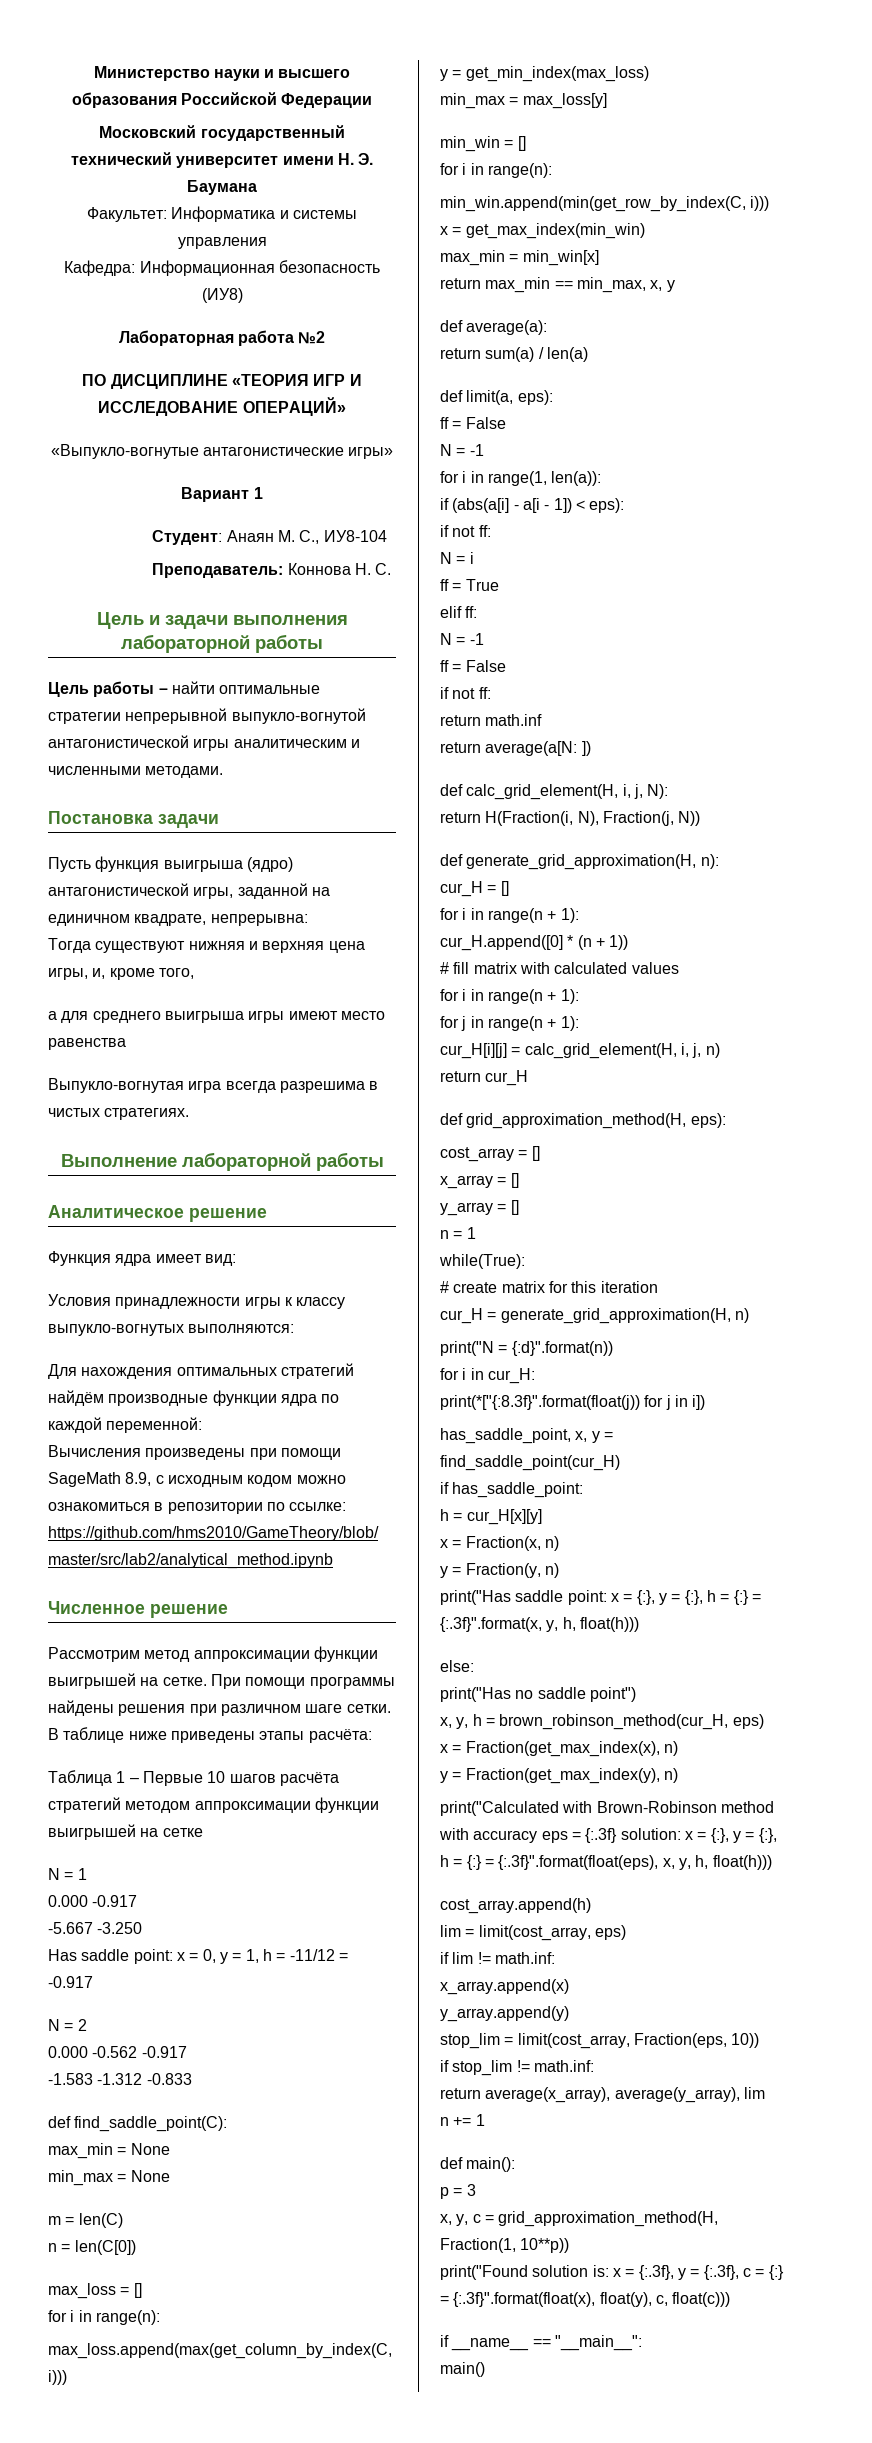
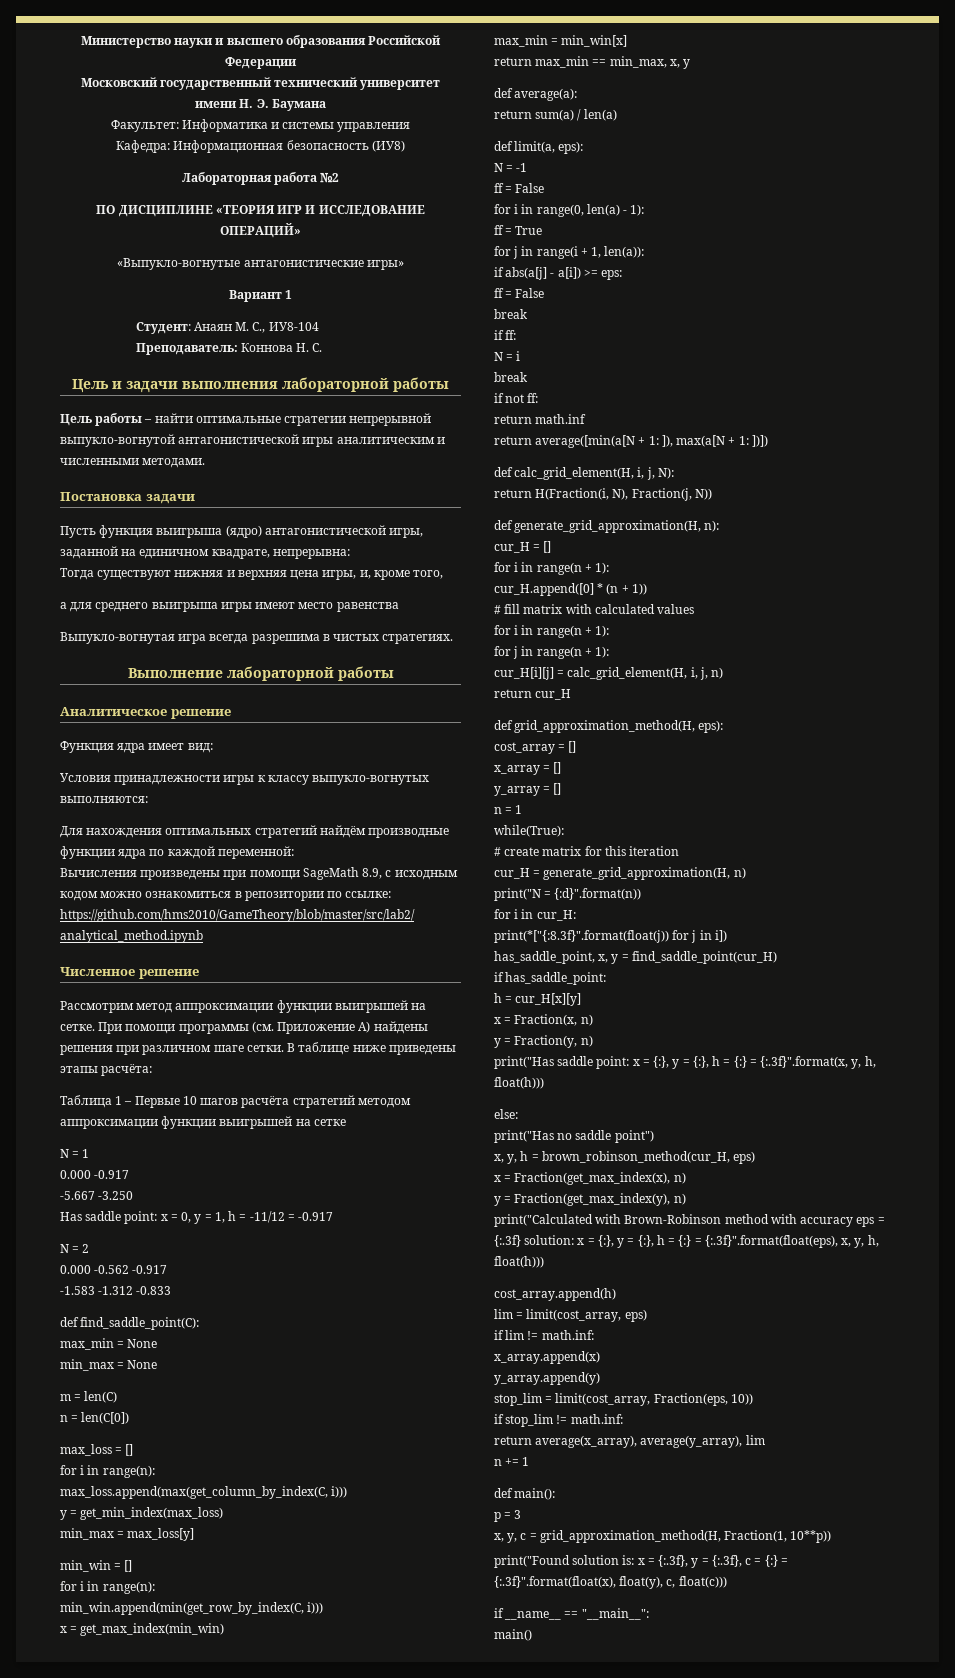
- При помощи программы найдены решения при различном шаге сетки.
+ При помощи программы (см. Приложение А) найдены решения при различном шаге сетки.
  def limit(a, eps):
- ff = False
- N = -1
- for i in range(1, len(a)):
- if (abs(a[i] - a[i - 1]) < eps):
- if not ff:
- N = i
- ff = True
- elif ff:
+ for i in range(0, len(a) - 1):
+ ff = True
+ for j in range(i + 1, len(a)):
+ if abs(a[j] - a[i]) >= eps:
+ ff = False
+ break
+ if ff:
+ N = i
+ break
- return average(a[N: ])
+ return average([min(a[N + 1: ]), max(a[N + 1: ])])

